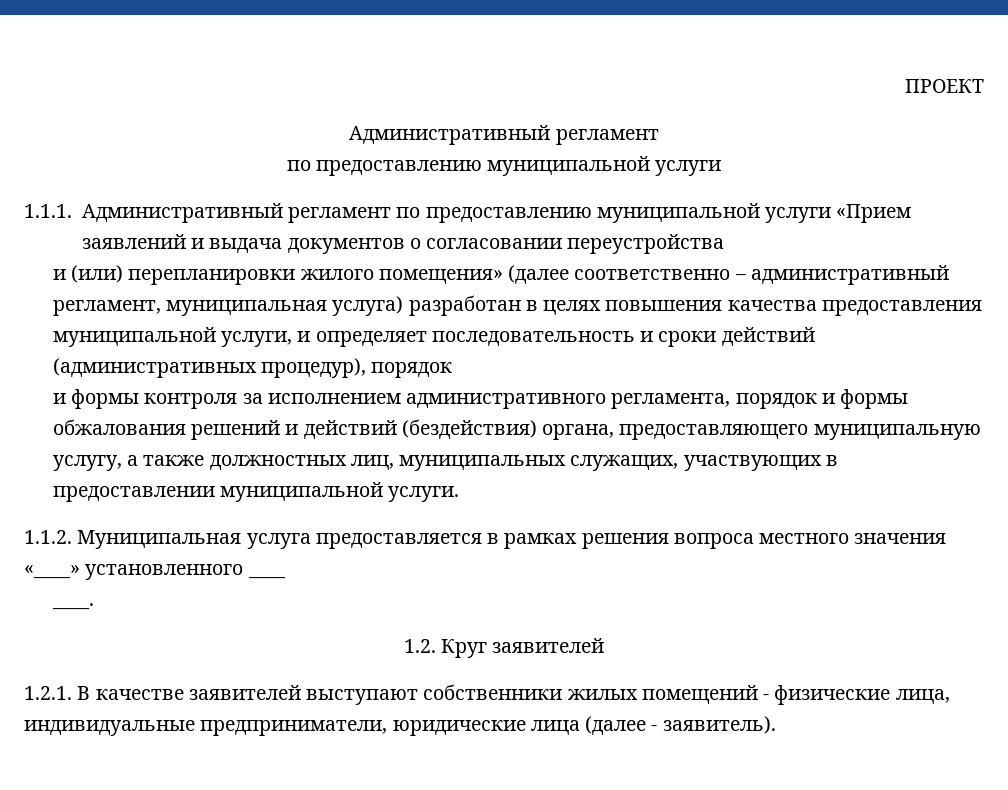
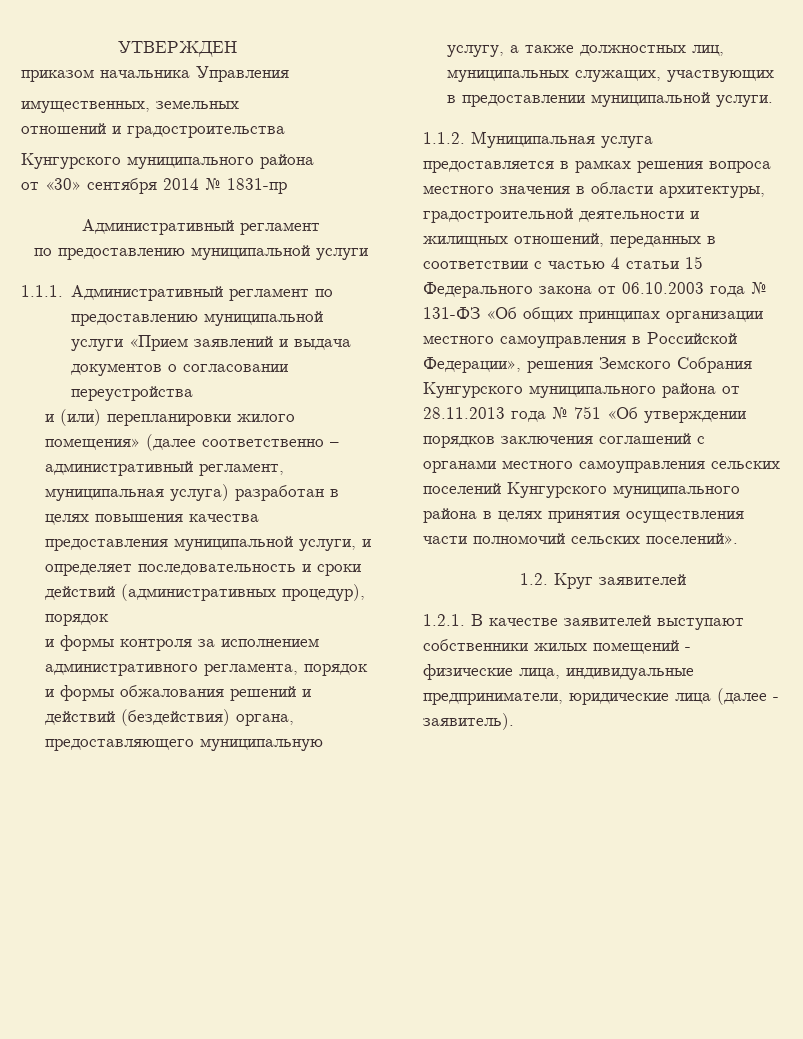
- ПРОЕКТ
+ УТВЕРЖДЕН
+ приказом начальника Управления
+ имущественных, земельных
+ отношений и градостроительства
+ Кунгурского муниципального района
+ от «30» сентября 2014 № 1831-пр
- 1.1.2. Муниципальная услуга предоставляется в рамках решения вопроса местного значения «____» установленного ____
- ____.
+ 1.1.2. Муниципальная услуга предоставляется в рамках решения вопроса местного значения в области архитектуры, градостроительной деятельности и жилищных отношений, переданных в соответствии с частью 4 статьи 15 Федерального закона от 06.10.2003 года № 131-ФЗ «Об общих принципах организации местного самоуправления в Российской Федерации», решения Земского Собрания Кунгурского муниципального района от 28.11.2013 года № 751 «Об утверждении порядков заключения соглашений с органами местного самоуправления сельских поселений Кунгурского муниципального района в целях принятия осуществления части полномочий сельских поселений».

